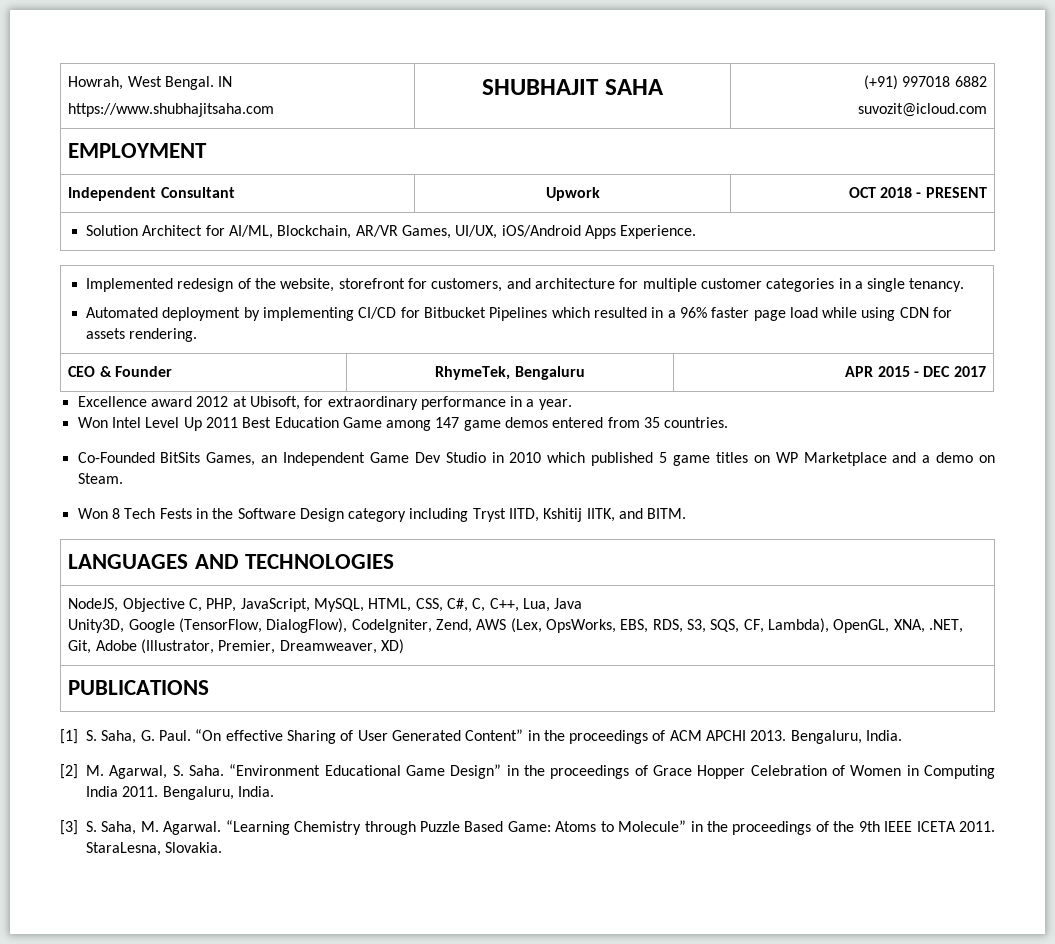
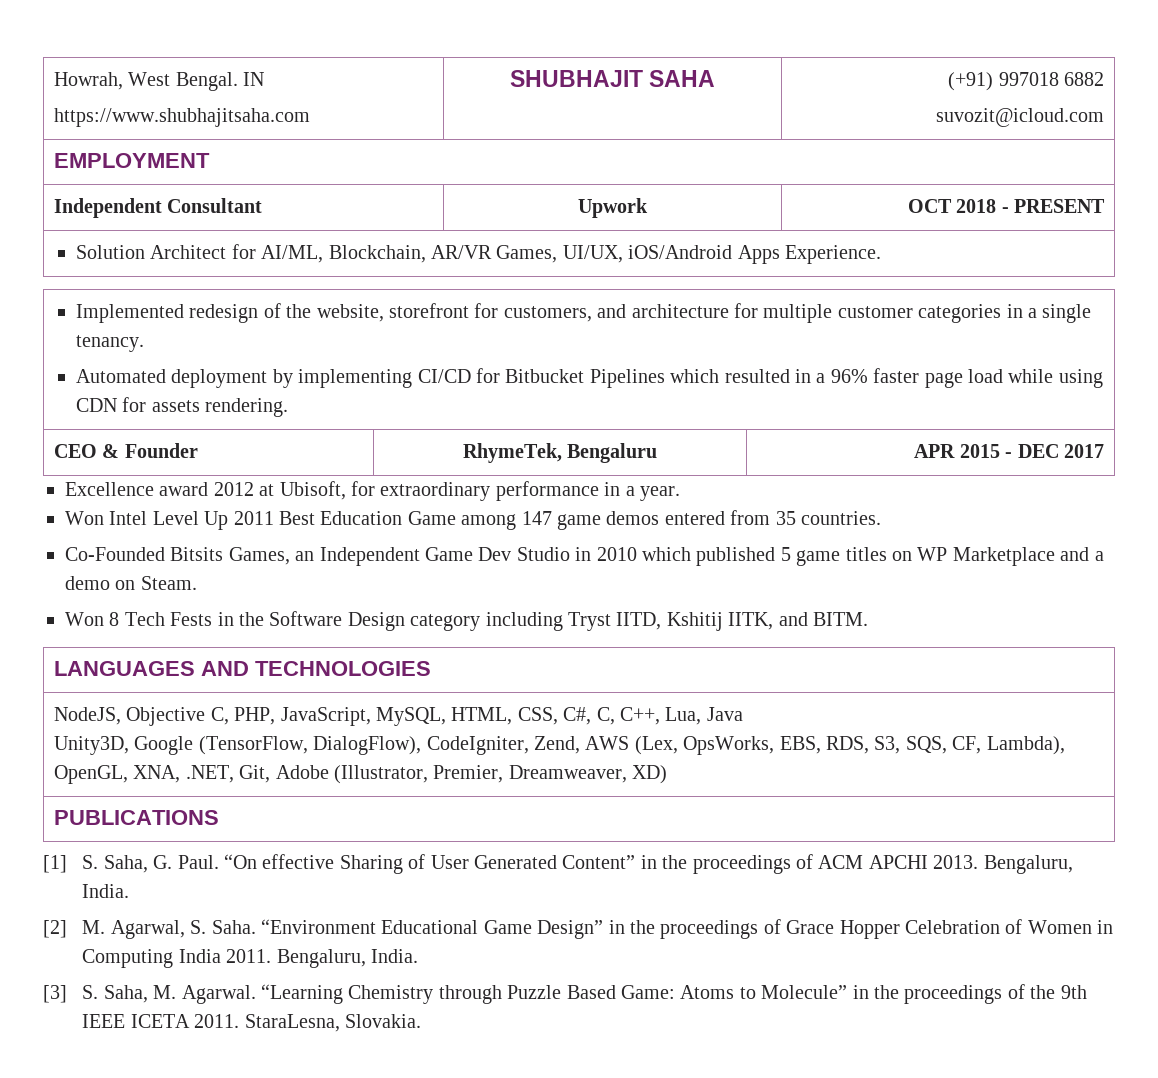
- Co-Founded BitSits Games, an Independent Game Dev Studio in 2010 which published 5 game titles on WP Marketplace and a demo on Steam.
+ Co-Founded Bitsits Games, an Independent Game Dev Studio in 2010 which published 5 game titles on WP Marketplace and a demo on Steam.

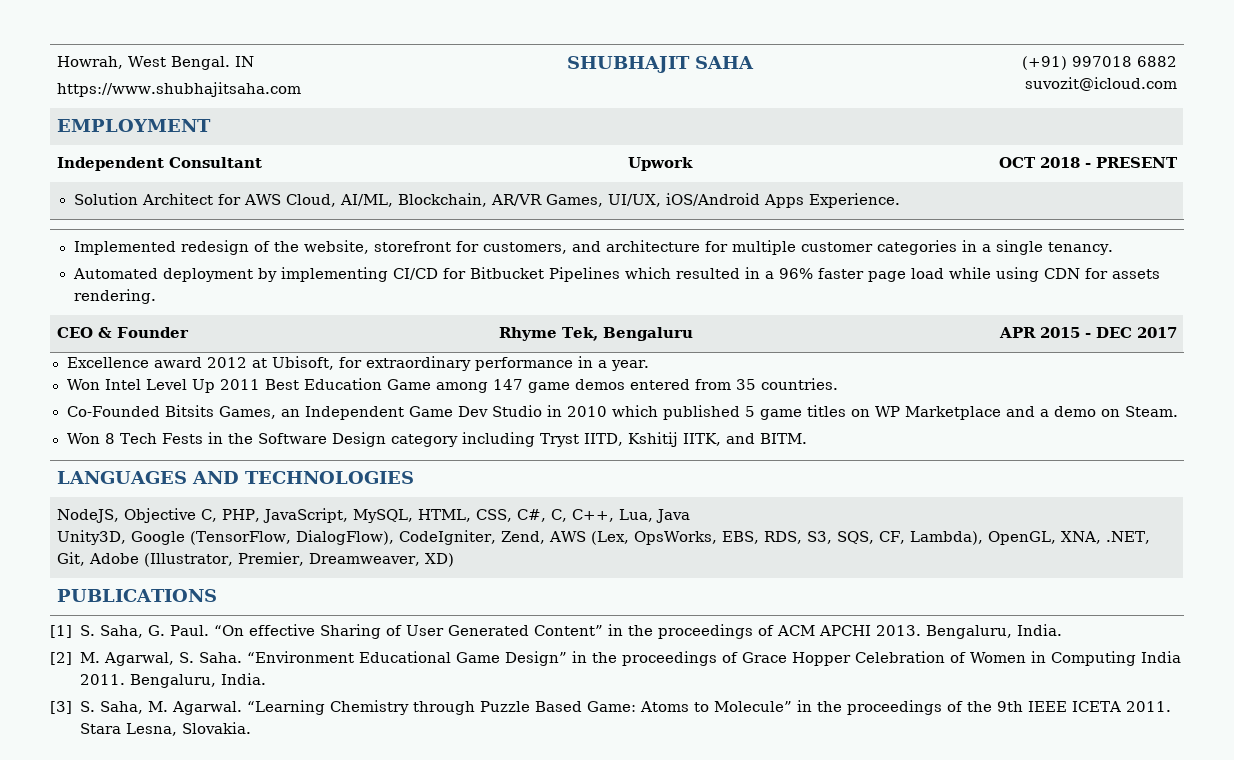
- Solution Architect for AI/ML, Blockchain, AR/VR Games, UI/UX, iOS/Android Apps Experience.
+ Solution Architect for AWS Cloud, AI/ML, Blockchain, AR/VR Games, UI/UX, iOS/Android Apps Experience.
- CEO & Founder | RhymeTek, Bengaluru | APR 2015 - DEC 2017
+ CEO & Founder | Rhyme Tek, Bengaluru | APR 2015 - DEC 2017
- StaraLesna, Slovakia.
+ Stara Lesna, Slovakia.

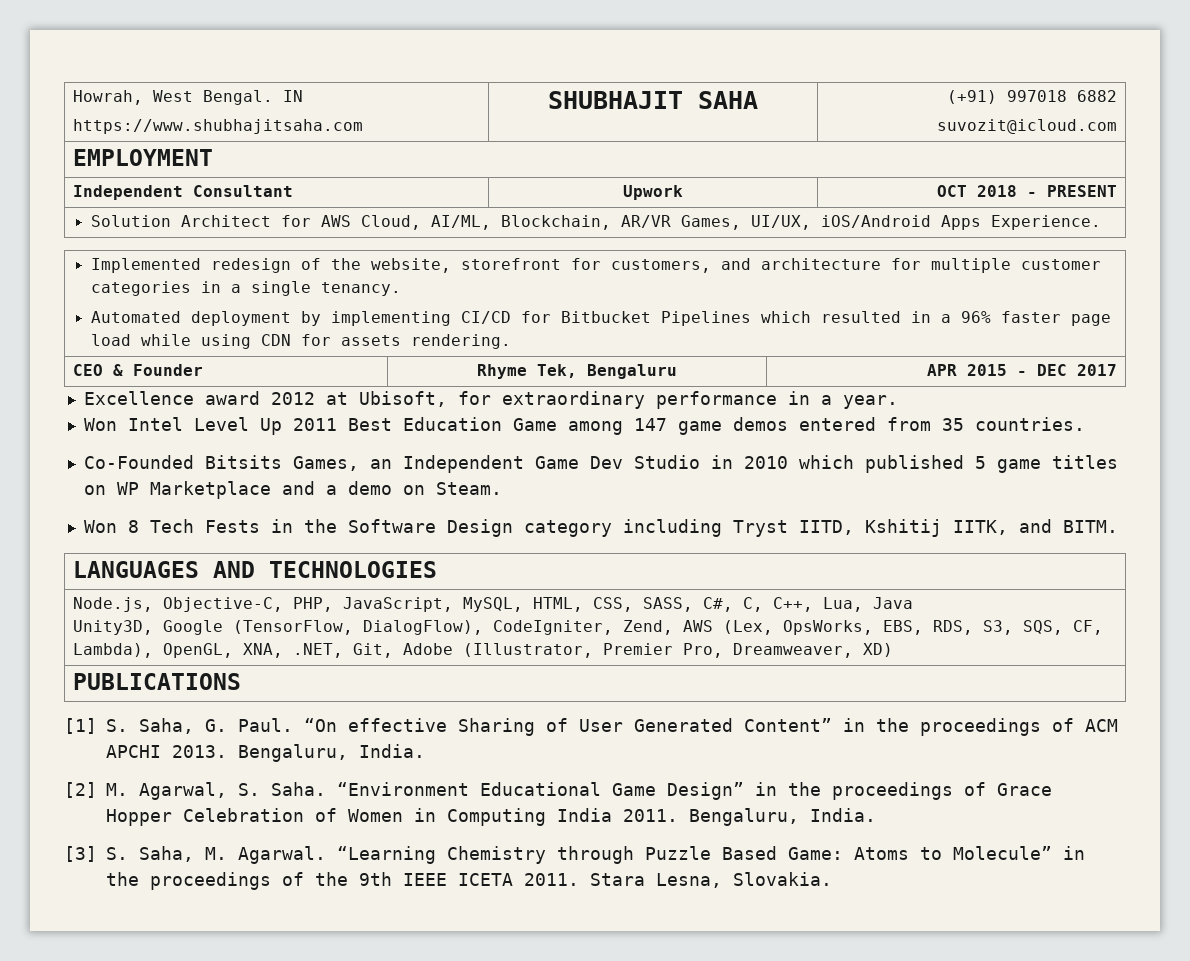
- NodeJS, Objective C, PHP, JavaScript, MySQL, HTML, CSS, C#, C, C++, Lua, Java
- Unity3D, Google (TensorFlow, DialogFlow), CodeIgniter, Zend, AWS (Lex, OpsWorks, EBS, RDS, S3, SQS, CF, Lambda), OpenGL, XNA, .NET, Git, Adobe (Illustrator, Premier, Dreamweaver, XD)
+ Node.js, Objective-C, PHP, JavaScript, MySQL, HTML, CSS, SASS, C#, C, C++, Lua, Java
+ Unity3D, Google (TensorFlow, DialogFlow), CodeIgniter, Zend, AWS (Lex, OpsWorks, EBS, RDS, S3, SQS, CF, Lambda), OpenGL, XNA, .NET, Git, Adobe (Illustrator, Premier Pro, Dreamweaver, XD)

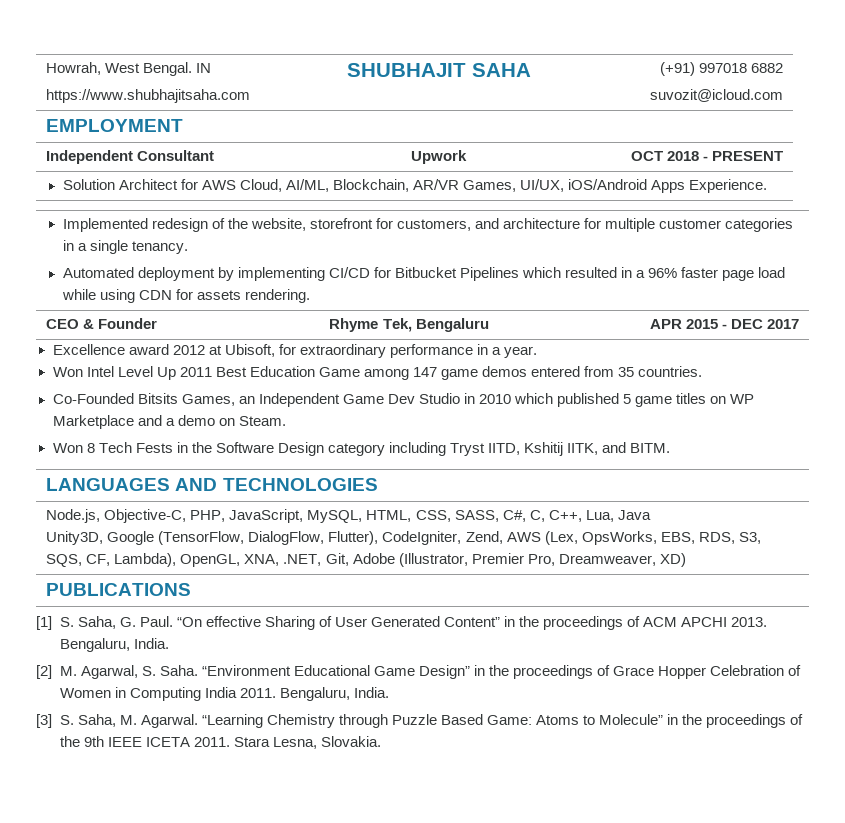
  Node.js, Objective-C, PHP, JavaScript, MySQL, HTML, CSS, SASS, C#, C, C++, Lua, Java
- Unity3D, Google (TensorFlow, DialogFlow), CodeIgniter, Zend, AWS (Lex, OpsWorks, EBS, RDS, S3, SQS, CF, Lambda), OpenGL, XNA, .NET, Git, Adobe (Illustrator, Premier Pro, Dreamweaver, XD)
+ Unity3D, Google (TensorFlow, DialogFlow, Flutter), CodeIgniter, Zend, AWS (Lex, OpsWorks, EBS, RDS, S3, SQS, CF, Lambda), OpenGL, XNA, .NET, Git, Adobe (Illustrator, Premier Pro, Dreamweaver, XD)

